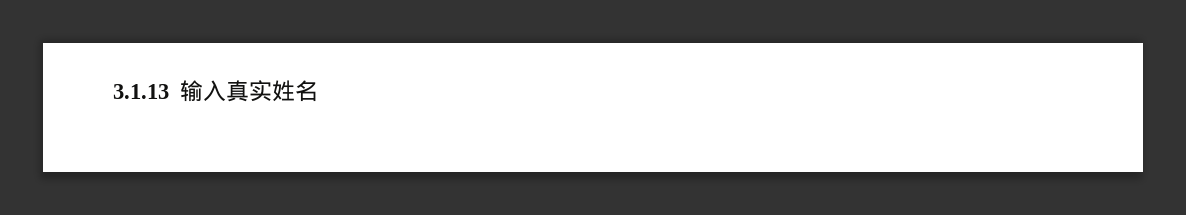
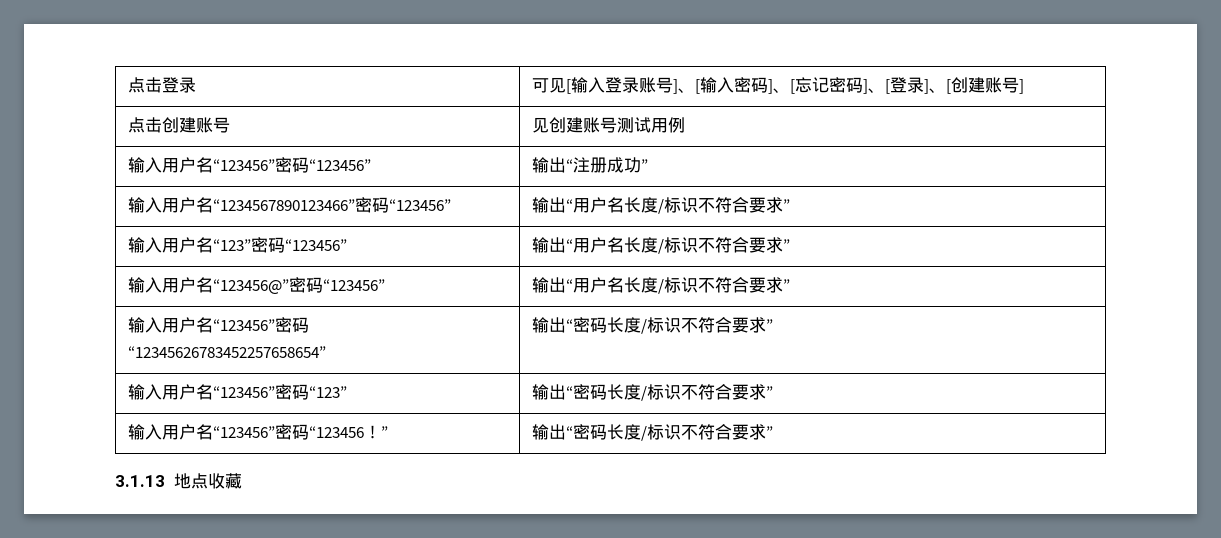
- 3.1.13输入真实姓名
+ 点击登录 | 可见[输入登录账号]、[输入密码]、[忘记密码]、[登录]、[创建账号]
+ 点击创建账号 | 见创建账号测试用例
+ 输入用户名“123456”密码“123456” | 输出“注册成功”
+ 输入用户名“1234567890123466”密码“123456” | 输出“用户名长度/标识不符合要求”
+ 输入用户名“123”密码“123456” | 输出“用户名长度/标识不符合要求”
+ 输入用户名“123456@”密码“123456” | 输出“用户名长度/标识不符合要求”
+ 输入用户名“123456”密码“12345626783452257658654” | 输出“密码长度/标识不符合要求”
+ 输入用户名“123456”密码“123” | 输出“密码长度/标识不符合要求”
+ 输入用户名“123456”密码“123456！” | 输出“密码长度/标识不符合要求”
+ 3.1.13地点收藏

